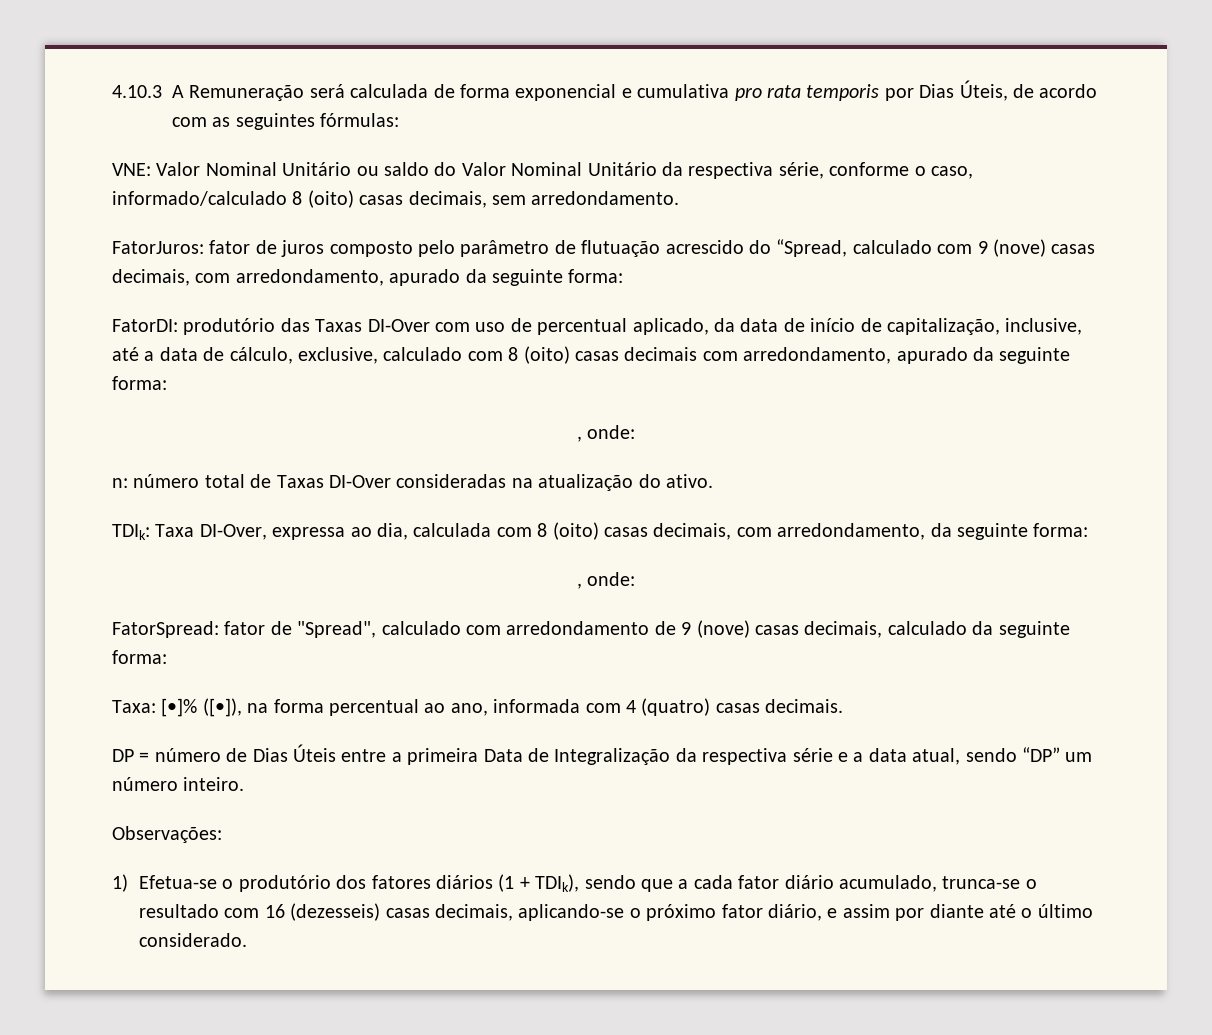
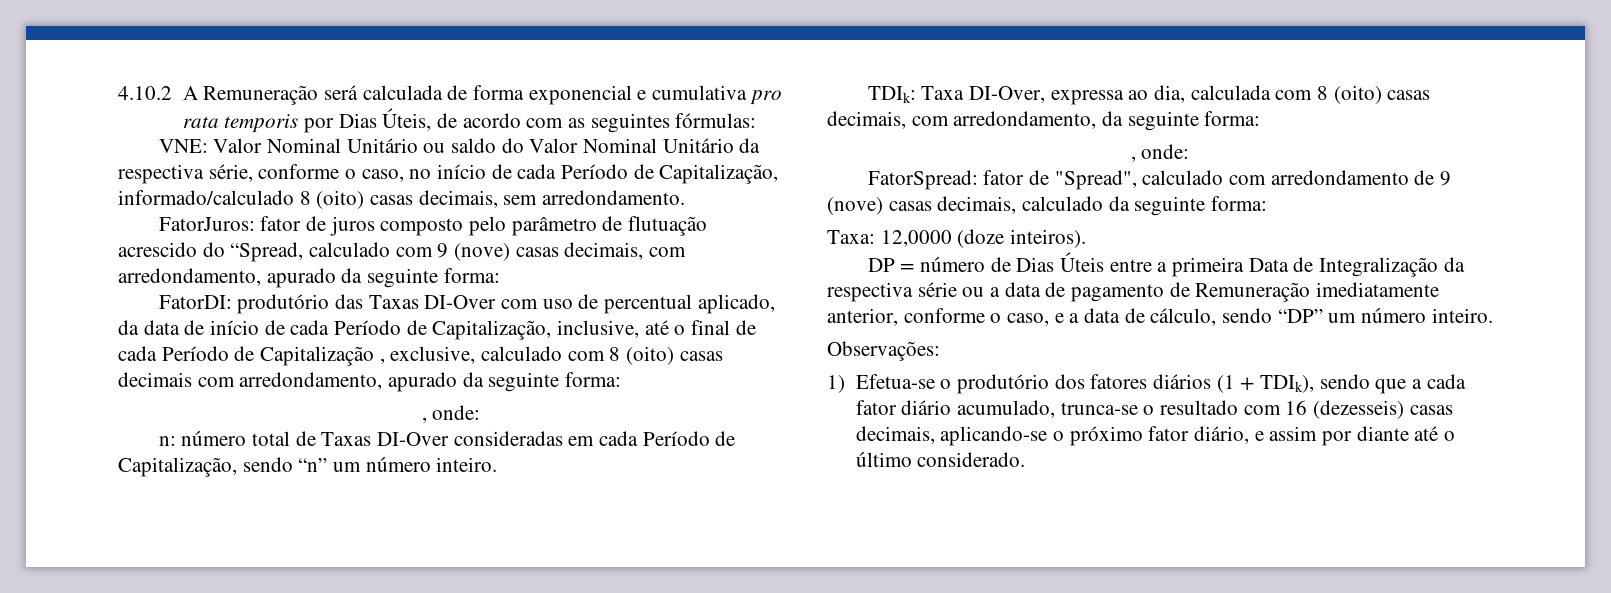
- 4.10.3 A Remuneração será calculada de forma exponencial e cumulativa pro rata temporis por Dias Úteis, de acordo com as seguintes fórmulas:
+ 4.10.2 A Remuneração será calculada de forma exponencial e cumulativa pro rata temporis por Dias Úteis, de acordo com as seguintes fórmulas:
- VNE: Valor Nominal Unitário ou saldo do Valor Nominal Unitário da respectiva série, conforme o caso, informado/calculado 8 (oito) casas decimais, sem arredondamento.
+ VNE: Valor Nominal Unitário ou saldo do Valor Nominal Unitário da respectiva série, conforme o caso, no início de cada Período de Capitalização, informado/calculado 8 (oito) casas decimais, sem arredondamento.
- FatorDI: produtório das Taxas DI-Over com uso de percentual aplicado, da data de início de capitalização, inclusive, até a data de cálculo, exclusive, calculado com 8 (oito) casas decimais com arredondamento, apurado da seguinte forma:
+ FatorDI: produtório das Taxas DI-Over com uso de percentual aplicado, da data de início de cada Período de Capitalização, inclusive, até o final de cada Período de Capitalização , exclusive, calculado com 8 (oito) casas decimais com arredondamento, apurado da seguinte forma:
- n: número total de Taxas DI-Over consideradas na atualização do ativo.
+ n: número total de Taxas DI-Over consideradas em cada Período de Capitalização, sendo “n” um número inteiro.
- Taxa: [•]% ([•]), na forma percentual ao ano, informada com 4 (quatro) casas decimais.
+ Taxa: 12,0000 (doze inteiros).
- DP = número de Dias Úteis entre a primeira Data de Integralização da respectiva série e a data atual, sendo “DP” um número inteiro.
+ DP = número de Dias Úteis entre a primeira Data de Integralização da respectiva série ou a data de pagamento de Remuneração imediatamente anterior, conforme o caso, e a data de cálculo, sendo “DP” um número inteiro.

